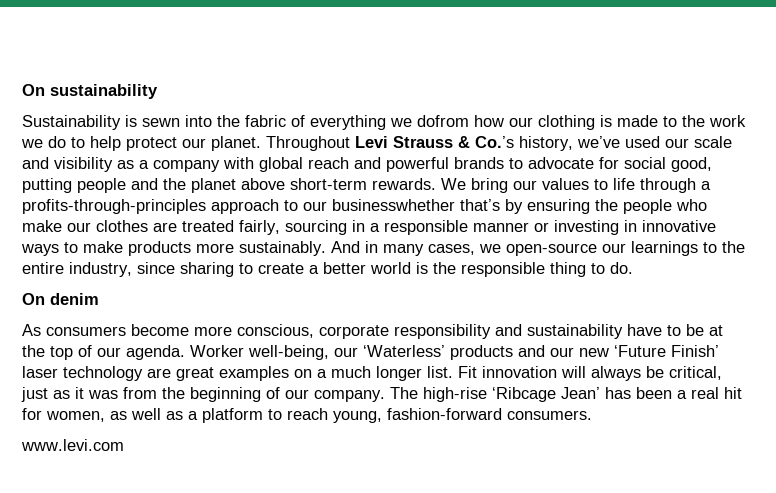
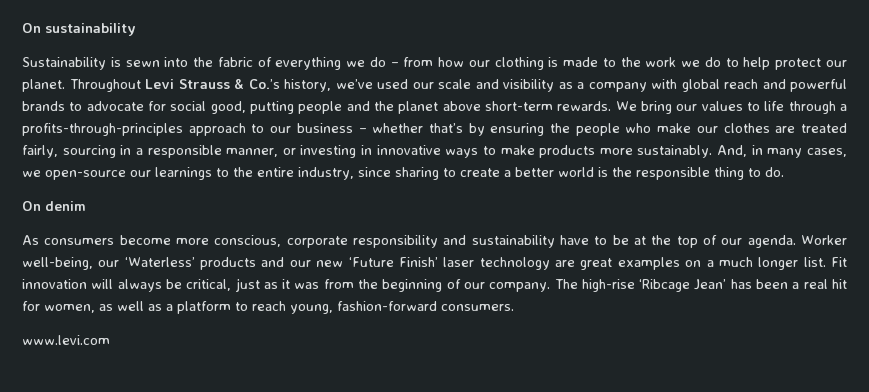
- Sustainability is sewn into the fabric of everything we dofrom how our clothing is made to the work we do to help protect our planet.
+ Sustainability is sewn into the fabric of everything we do – from how our clothing is made to the work we do to help protect our planet.
- We bring our values to life through a profits-through-principles approach to our businesswhether that’s by ensuring the people who make our clothes are treated fairly, sourcing in a responsible manner or investing in innovative ways to make products more sustainably.
+ We bring our values to life through a profits-through-principles approach to our business – whether that’s by ensuring the people who make our clothes are treated fairly, sourcing in a responsible manner, or investing in innovative ways to make products more sustainably.
- And in many cases, we open-source our learnings to the entire industry, since sharing to create a better world is the responsible thing to do.
+ And, in many cases, we open-source our learnings to the entire industry, since sharing to create a better world is the responsible thing to do.

